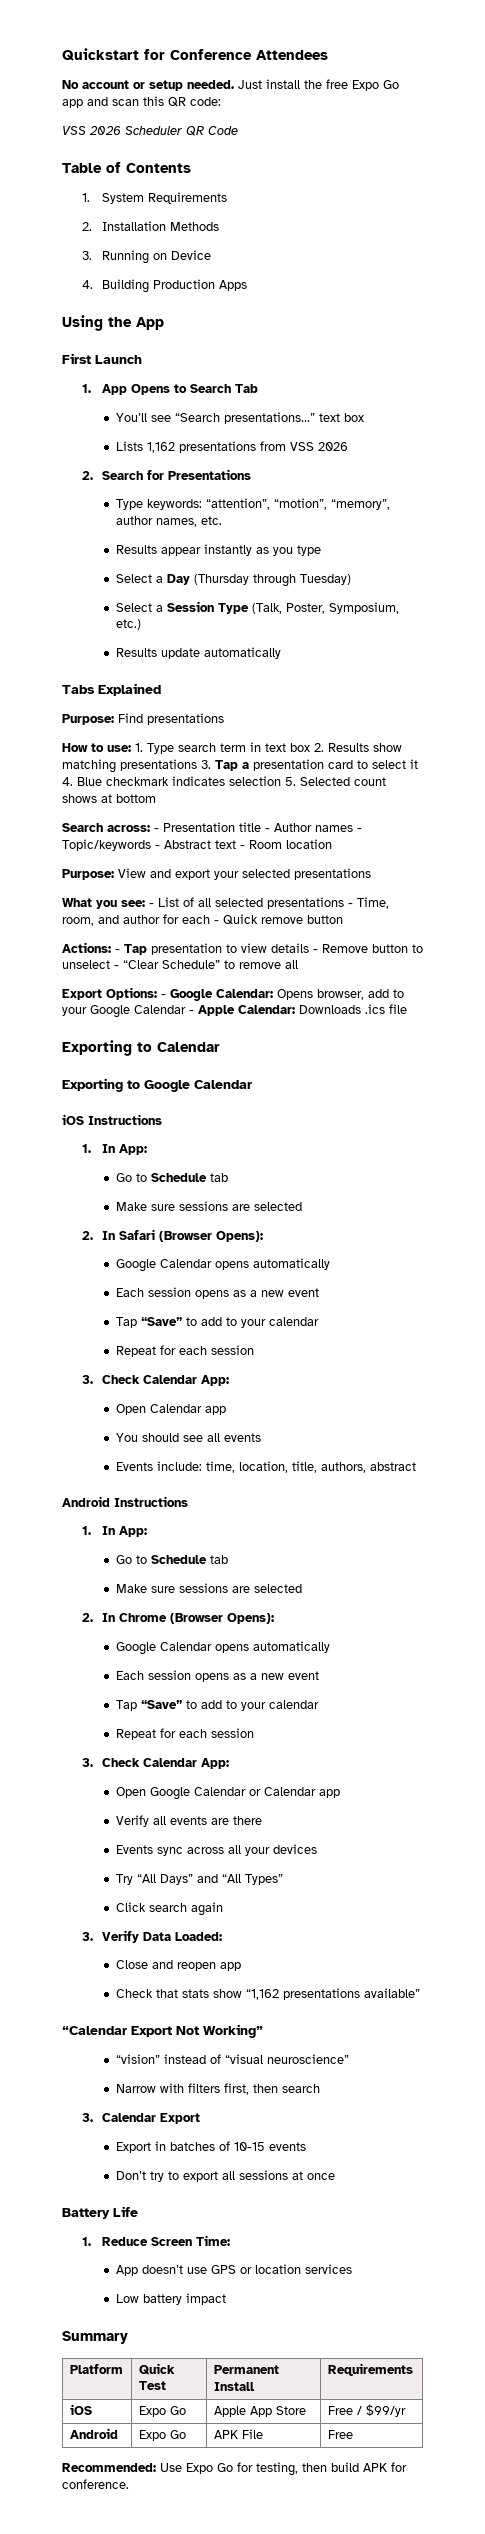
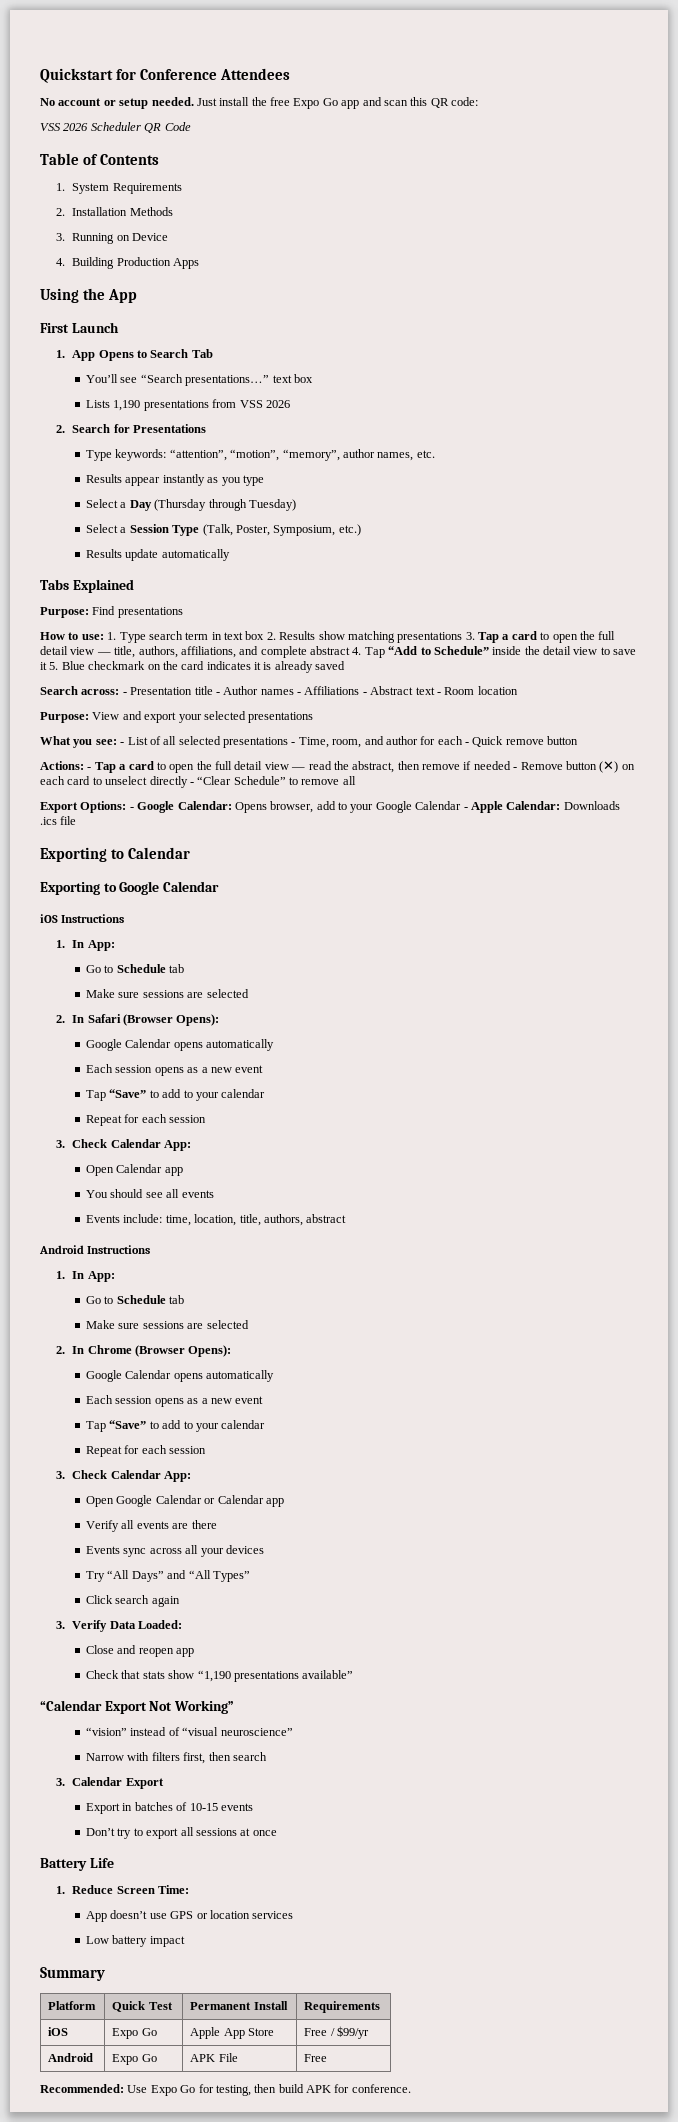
- Lists 1,162 presentations from VSS 2026
+ Lists 1,190 presentations from VSS 2026
- How to use: 1. Type search term in text box 2. Results show matching presentations 3. Tap a presentation card to select it 4. Blue checkmark indicates selection 5. Selected count shows at bottom
+ How to use: 1. Type search term in text box 2. Results show matching presentations 3. Tap a card to open the full detail view — title, authors, affiliations, and complete abstract 4. Tap “Add to Schedule” inside the detail view to save it 5. Blue checkmark on the card indicates it is already saved
- Search across: - Presentation title - Author names - Topic/keywords - Abstract text - Room location
+ Search across: - Presentation title - Author names - Affiliations - Abstract text - Room location
- Actions: - Tap presentation to view details - Remove button to unselect - “Clear Schedule” to remove all
+ Actions: - Tap a card to open the full detail view — read the abstract, then remove if needed - Remove button (✕) on each card to unselect directly - “Clear Schedule” to remove all
- Check that stats show “1,162 presentations available”
+ Check that stats show “1,190 presentations available”

